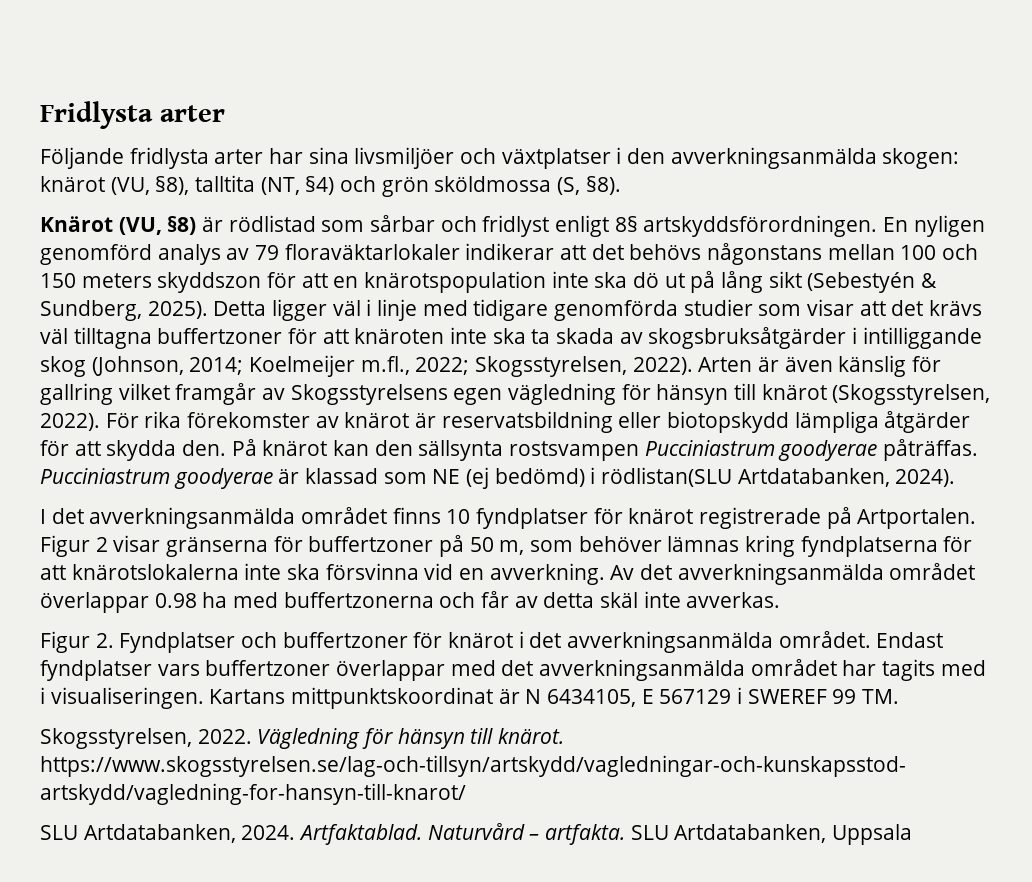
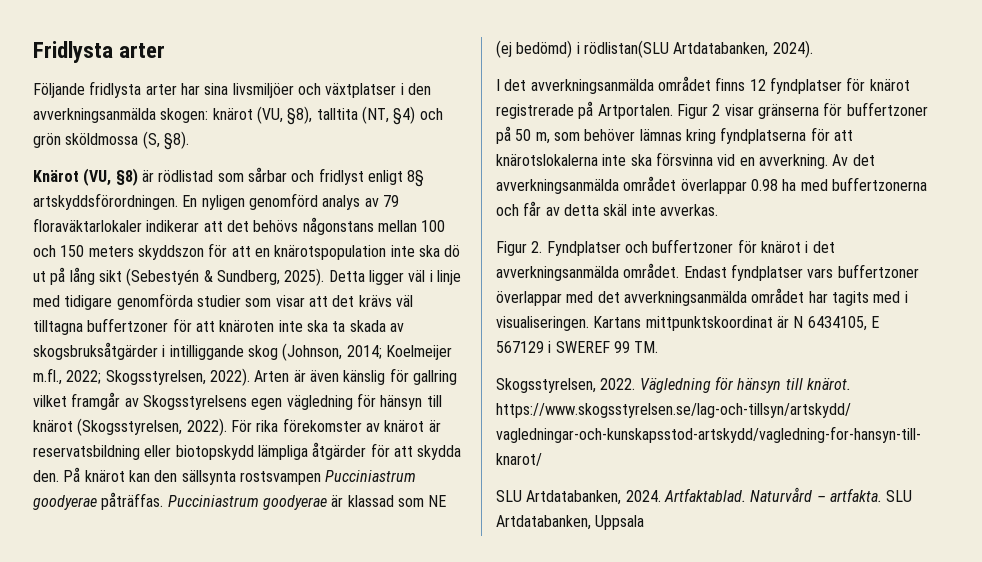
- I det avverkningsanmälda området finns 10 fyndplatser för knärot registrerade på Artportalen.
+ I det avverkningsanmälda området finns 12 fyndplatser för knärot registrerade på Artportalen.

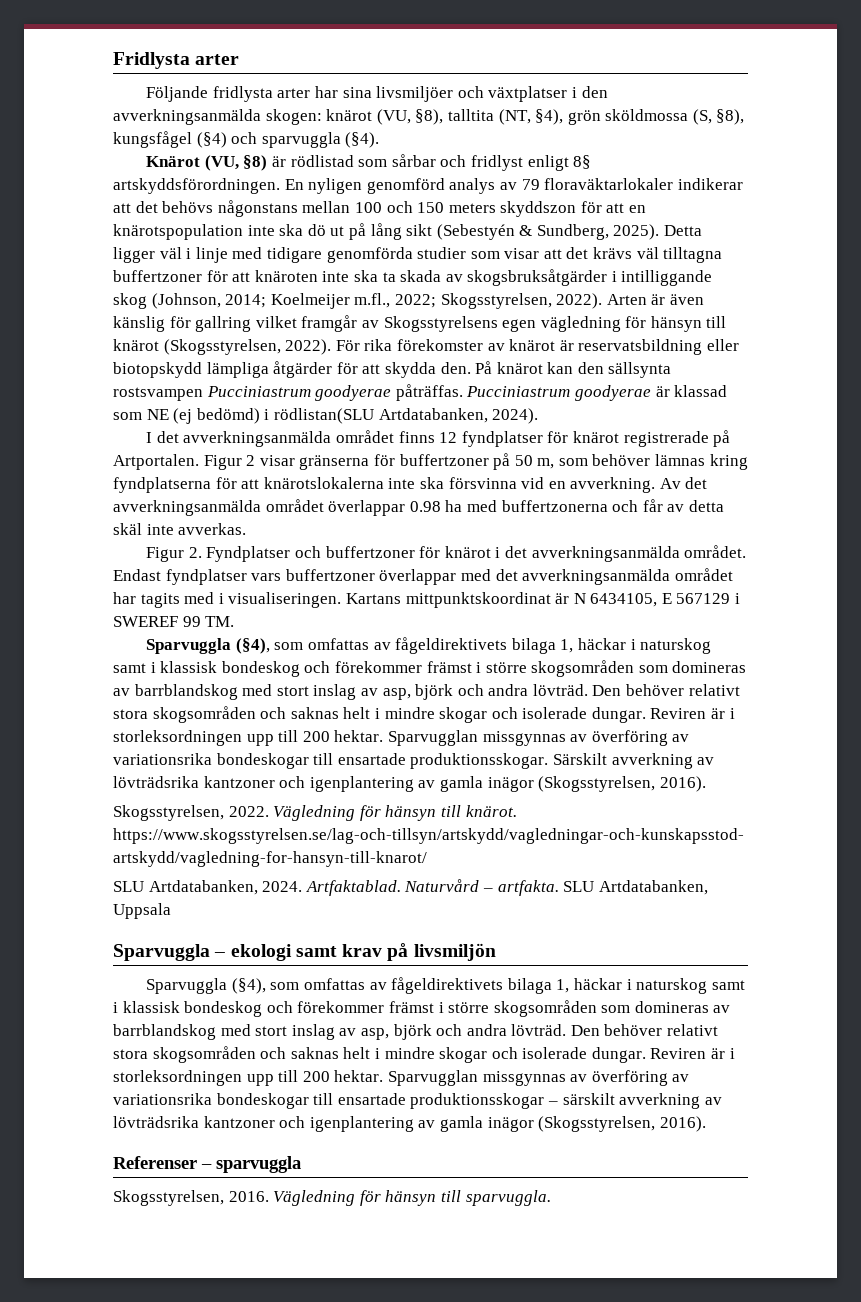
- Följande fridlysta arter har sina livsmiljöer och växtplatser i den avverkningsanmälda skogen: knärot (VU, §8), talltita (NT, §4) och grön sköldmossa (S, §8).
+ Följande fridlysta arter har sina livsmiljöer och växtplatser i den avverkningsanmälda skogen: knärot (VU, §8), talltita (NT, §4), grön sköldmossa (S, §8), kungsfågel (§4) och sparvuggla (§4).
+ Sparvuggla (§4), som omfattas av fågeldirektivets bilaga 1, häckar i naturskog samt i klassisk bondeskog och förekommer främst i större skogsområden som domineras av barrblandskog med stort inslag av asp, björk och andra lövträd. Den behöver relativt stora skogsområden och saknas helt i mindre skogar och isolerade dungar. Reviren är i storleksordningen upp till 200 hektar. Sparvugglan missgynnas av överföring av variationsrika bondeskogar till ensartade produktionsskogar. Särskilt avverkning av lövträdsrika kantzoner och igenplantering av gamla inägor (Skogsstyrelsen, 2016).
+ Sparvuggla – ekologi samt krav på livsmiljön
+ Sparvuggla (§4), som omfattas av fågeldirektivets bilaga 1, häckar i naturskog samt i klassisk bondeskog och förekommer främst i större skogsområden som domineras av barrblandskog med stort inslag av asp, björk och andra lövträd. Den behöver relativt stora skogsområden och saknas helt i mindre skogar och isolerade dungar. Reviren är i storleksordningen upp till 200 hektar. Sparvugglan missgynnas av överföring av variationsrika bondeskogar till ensartade produktionsskogar – särskilt avverkning av lövträdsrika kantzoner och igenplantering av gamla inägor (Skogsstyrelsen, 2016).
+ Referenser – sparvuggla
+ Skogsstyrelsen, 2016. Vägledning för hänsyn till sparvuggla.

